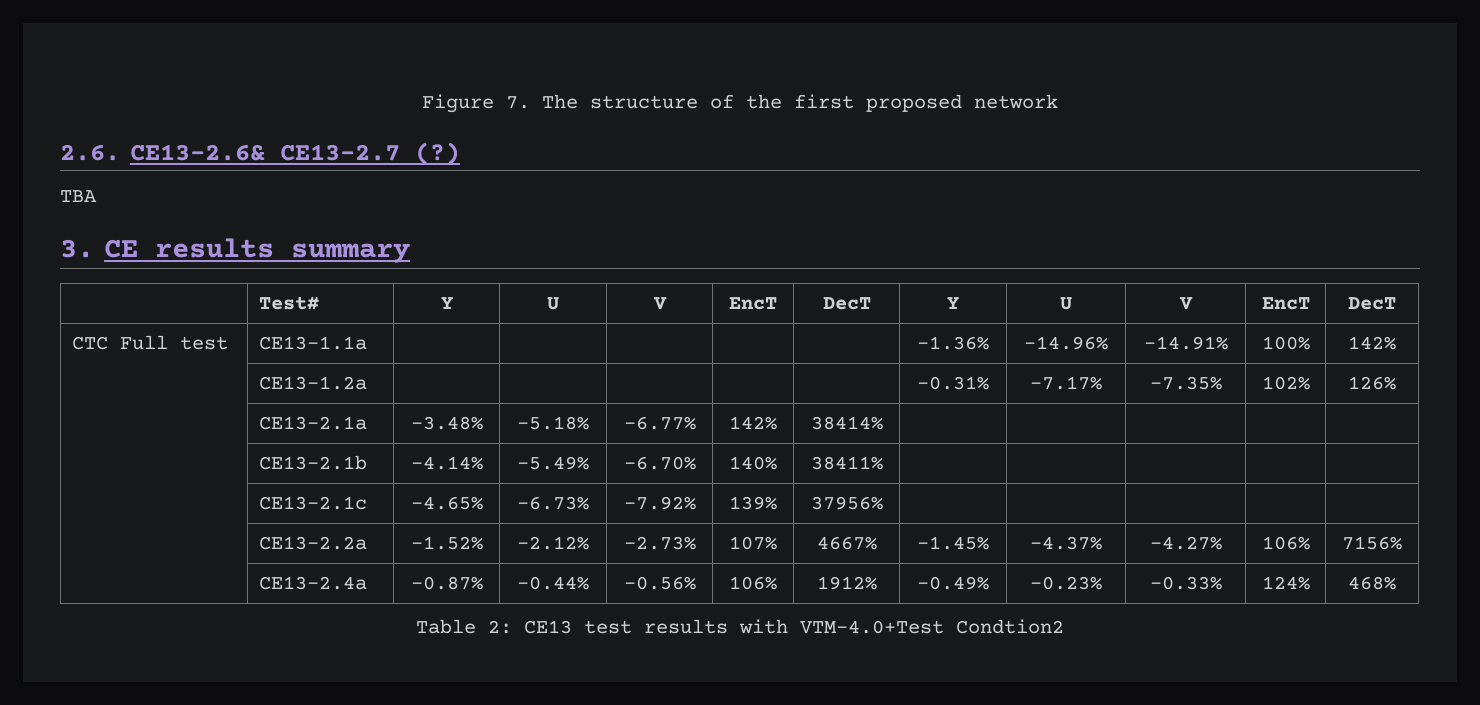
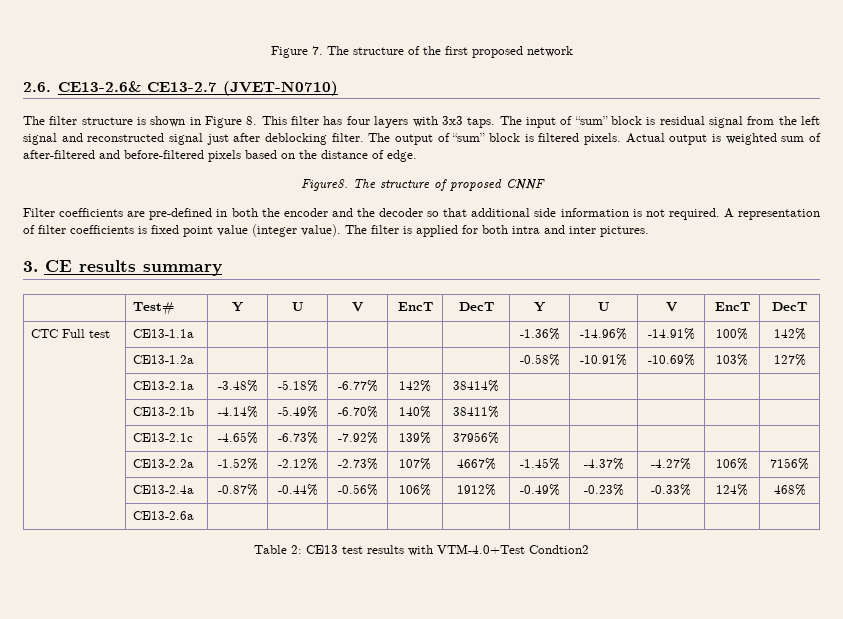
- 2.6. CE13-2.6& CE13-2.7 (?)
- TBA
+ 2.6. CE13-2.6& CE13-2.7 (JVET-N0710)
+ The filter structure is shown in Figure 8. This filter has four layers with 3x3 taps. The input of “sum” block is residual signal from the left signal and reconstructed signal just after deblocking filter. The output of “sum” block is filtered pixels. Actual output is weighted sum of after-filtered and before-filtered pixels based on the distance of edge.
+ Figure8. The structure of proposed CNNF
+ Filter coefficients are pre-defined in both the encoder and the decoder so that additional side information is not required. A representation of filter coefficients is fixed point value (integer value). The filter is applied for both intra and inter pictures.
- | CE13-1.2a | | | | | | -0.31% | -7.17% | -7.35% | 102% | 126%
+ | CE13-1.2a | | | | | | -0.58% | -10.91% | -10.69% | 103% | 127%
+ | CE13-2.6a | | | | | | | | | |

